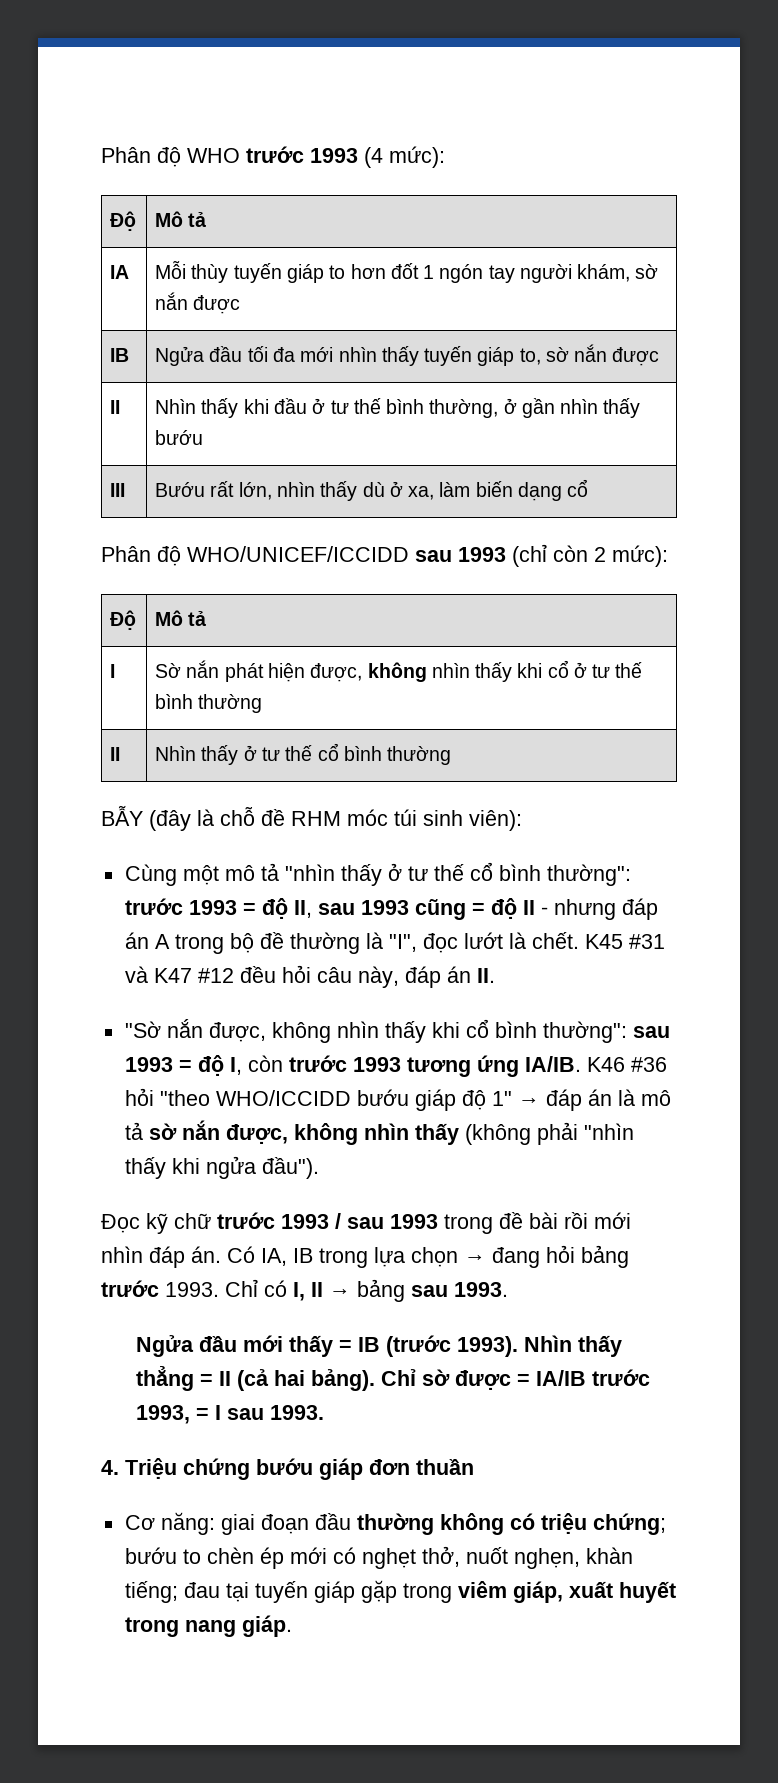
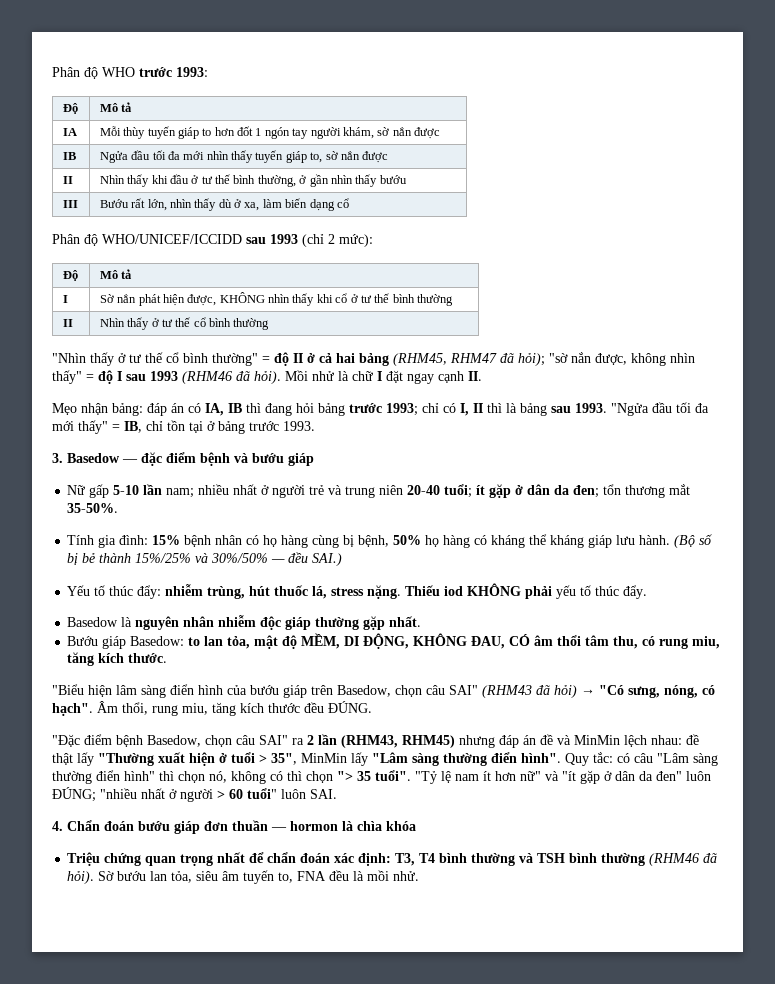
- Phân độ WHO trước 1993 (4 mức):
+ Phân độ WHO trước 1993:
- Phân độ WHO/UNICEF/ICCIDD sau 1993 (chỉ còn 2 mức):
+ Phân độ WHO/UNICEF/ICCIDD sau 1993 (chỉ 2 mức):
- I | Sờ nắn phát hiện được, không nhìn thấy khi cổ ở tư thế bình thường
+ I | Sờ nắn phát hiện được, KHÔNG nhìn thấy khi cổ ở tư thế bình thường
- BẪY (đây là chỗ đề RHM móc túi sinh viên):
- Cùng một mô tả "nhìn thấy ở tư thế cổ bình thường": trước 1993 = độ II, sau 1993 cũng = độ II - nhưng đáp án A trong bộ đề thường là "I", đọc lướt là chết. K45 #31 và K47 #12 đều hỏi câu này, đáp án II.
- "Sờ nắn được, không nhìn thấy khi cổ bình thường": sau 1993 = độ I, còn trước 1993 tương ứng IA/IB. K46 #36 hỏi "theo WHO/ICCIDD bướu giáp độ 1" → đáp án là mô tả sờ nắn được, không nhìn thấy (không phải "nhìn thấy khi ngửa đầu").
- Đọc kỹ chữ trước 1993 / sau 1993 trong đề bài rồi mới nhìn đáp án. Có IA, IB trong lựa chọn → đang hỏi bảng trước 1993. Chỉ có I, II → bảng sau 1993.
- Ngửa đầu mới thấy = IB (trước 1993). Nhìn thấy thẳng = II (cả hai bảng). Chỉ sờ được = IA/IB trước 1993, = I sau 1993.
+ "Nhìn thấy ở tư thế cổ bình thường" = độ II ở cả hai bảng (RHM45, RHM47 đã hỏi); "sờ nắn được, không nhìn thấy" = độ I sau 1993 (RHM46 đã hỏi). Mồi nhử là chữ I đặt ngay cạnh II.
+ Mẹo nhận bảng: đáp án có IA, IB thì đang hỏi bảng trước 1993; chỉ có I, II thì là bảng sau 1993. "Ngửa đầu tối đa mới thấy" = IB, chỉ tồn tại ở bảng trước 1993.
+ 3. Basedow — đặc điểm bệnh và bướu giáp
+ Nữ gấp 5-10 lần nam; nhiều nhất ở người trẻ và trung niên 20-40 tuổi; ít gặp ở dân da đen; tổn thương mắt 35-50%.
+ Tính gia đình: 15% bệnh nhân có họ hàng cùng bị bệnh, 50% họ hàng có kháng thể kháng giáp lưu hành. (Bộ số bị bẻ thành 15%/25% và 30%/50% — đều SAI.)
+ Yếu tố thúc đẩy: nhiễm trùng, hút thuốc lá, stress nặng. Thiếu iod KHÔNG phải yếu tố thúc đẩy.
+ Basedow là nguyên nhân nhiễm độc giáp thường gặp nhất.
+ Bướu giáp Basedow: to lan tỏa, mật độ MỀM, DI ĐỘNG, KHÔNG ĐAU, CÓ âm thổi tâm thu, có rung miu, tăng kích thước.
+ "Biểu hiện lâm sàng điển hình của bướu giáp trên Basedow, chọn câu SAI" (RHM43 đã hỏi) → "Có sưng, nóng, có hạch". Âm thổi, rung miu, tăng kích thước đều ĐÚNG.
+ "Đặc điểm bệnh Basedow, chọn câu SAI" ra 2 lần (RHM43, RHM45) nhưng đáp án đề và MinMin lệch nhau: đề thật lấy "Thường xuất hiện ở tuổi > 35", MinMin lấy "Lâm sàng thường điển hình". Quy tắc: có câu "Lâm sàng thường điển hình" thì chọn nó, không có thì chọn "> 35 tuổi". "Tỷ lệ nam ít hơn nữ" và "ít gặp ở dân da đen" luôn ĐÚNG; "nhiều nhất ở người > 60 tuổi" luôn SAI.
- 4. Triệu chứng bướu giáp đơn thuần
- Cơ năng: giai đoạn đầu thường không có triệu chứng; bướu to chèn ép mới có nghẹt thở, nuốt nghẹn, khàn tiếng; đau tại tuyến giáp gặp trong viêm giáp, xuất huyết trong nang giáp.
+ 4. Chẩn đoán bướu giáp đơn thuần — hormon là chìa khóa
+ Triệu chứng quan trọng nhất để chẩn đoán xác định: T3, T4 bình thường và TSH bình thường (RHM46 đã hỏi). Sờ bướu lan tỏa, siêu âm tuyến to, FNA đều là mồi nhử.

